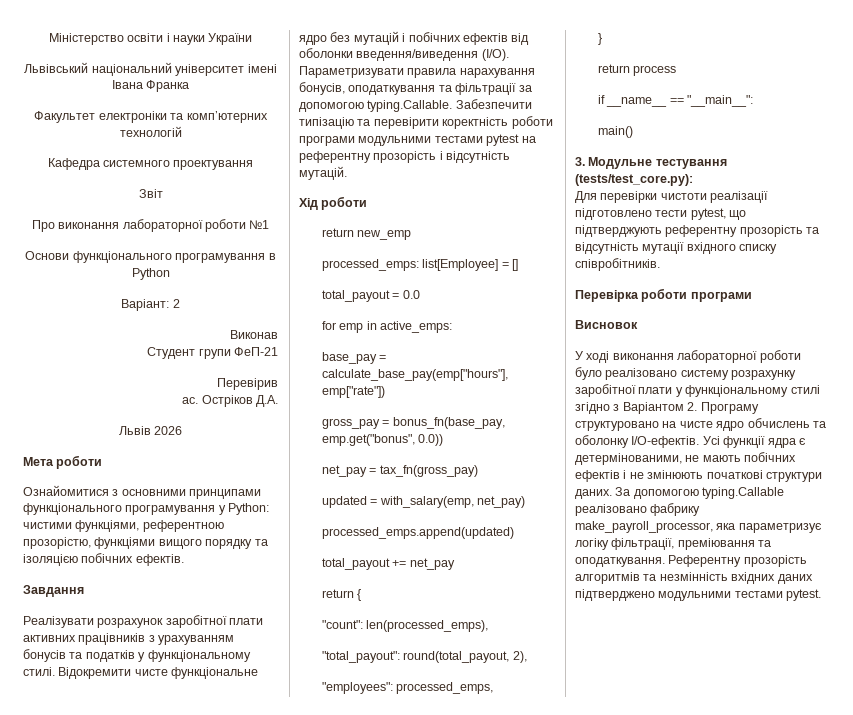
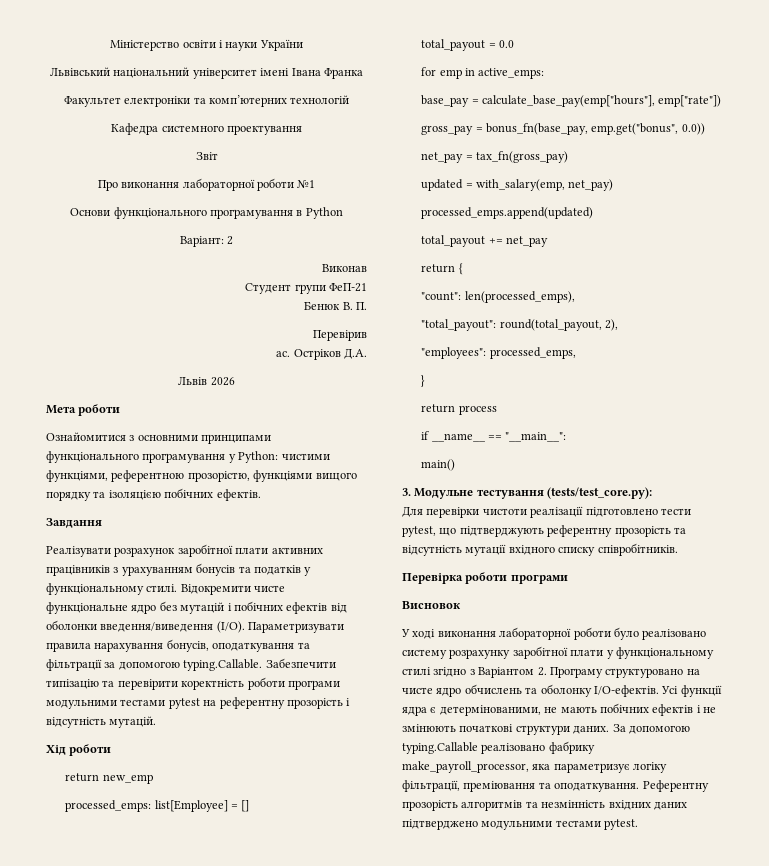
+ Бенюк В. П.

